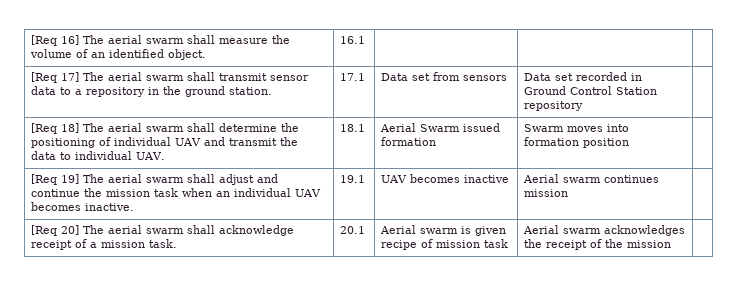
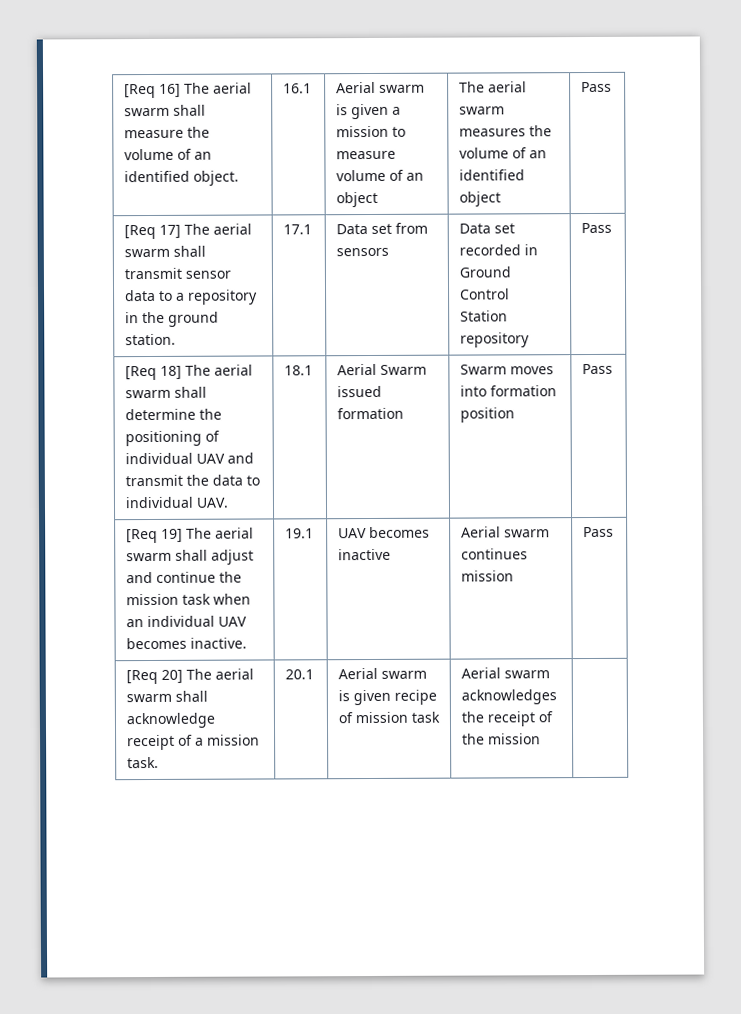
- [Req 16] The aerial swarm shall measure the volume of an identified object. | 16.1 | | |
+ [Req 16] The aerial swarm shall measure the volume of an identified object. | 16.1 | Aerial swarm is given a mission to measure volume of an object | The aerial swarm measures the volume of an identified object | Pass
- [Req 17] The aerial swarm shall transmit sensor data to a repository in the ground station. | 17.1 | Data set from sensors | Data set recorded in Ground Control Station repository |
+ [Req 17] The aerial swarm shall transmit sensor data to a repository in the ground station. | 17.1 | Data set from sensors | Data set recorded in Ground Control Station repository | Pass
- [Req 18] The aerial swarm shall determine the positioning of individual UAV and transmit the data to individual UAV. | 18.1 | Aerial Swarm issued formation | Swarm moves into formation position |
+ [Req 18] The aerial swarm shall determine the positioning of individual UAV and transmit the data to individual UAV. | 18.1 | Aerial Swarm issued formation | Swarm moves into formation position | Pass
- [Req 19] The aerial swarm shall adjust and continue the mission task when an individual UAV becomes inactive. | 19.1 | UAV becomes inactive | Aerial swarm continues mission |
+ [Req 19] The aerial swarm shall adjust and continue the mission task when an individual UAV becomes inactive. | 19.1 | UAV becomes inactive | Aerial swarm continues mission | Pass

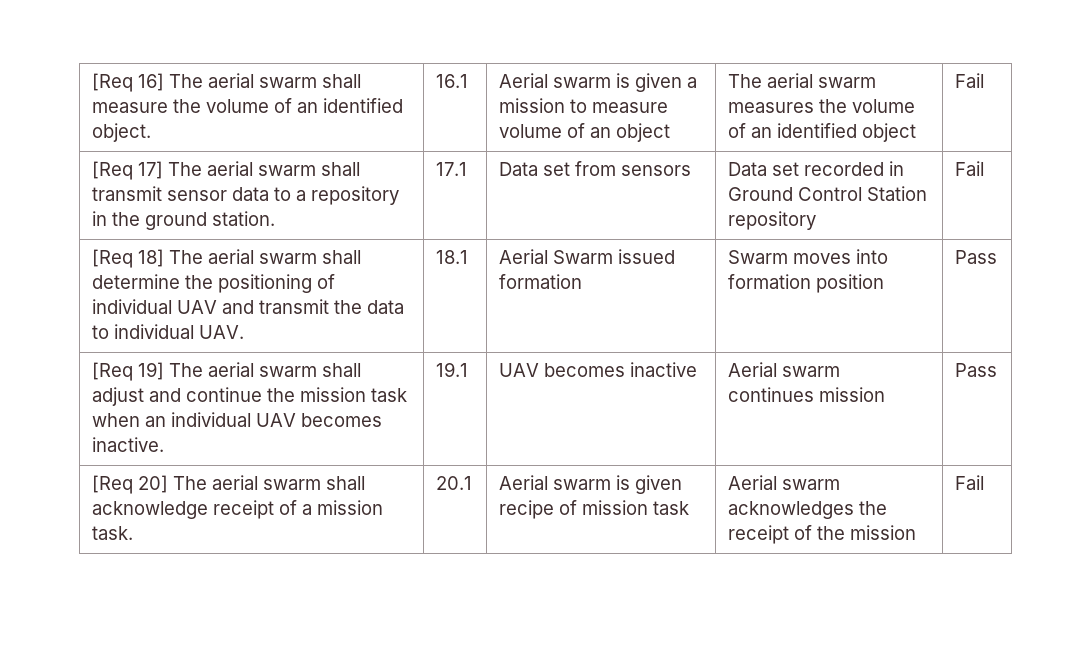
- [Req 16] The aerial swarm shall measure the volume of an identified object. | 16.1 | Aerial swarm is given a mission to measure volume of an object | The aerial swarm measures the volume of an identified object | Pass
+ [Req 16] The aerial swarm shall measure the volume of an identified object. | 16.1 | Aerial swarm is given a mission to measure volume of an object | The aerial swarm measures the volume of an identified object | Fail
- [Req 17] The aerial swarm shall transmit sensor data to a repository in the ground station. | 17.1 | Data set from sensors | Data set recorded in Ground Control Station repository | Pass
+ [Req 17] The aerial swarm shall transmit sensor data to a repository in the ground station. | 17.1 | Data set from sensors | Data set recorded in Ground Control Station repository | Fail
- [Req 20] The aerial swarm shall acknowledge receipt of a mission task. | 20.1 | Aerial swarm is given recipe of mission task | Aerial swarm acknowledges the receipt of the mission |
+ [Req 20] The aerial swarm shall acknowledge receipt of a mission task. | 20.1 | Aerial swarm is given recipe of mission task | Aerial swarm acknowledges the receipt of the mission | Fail

